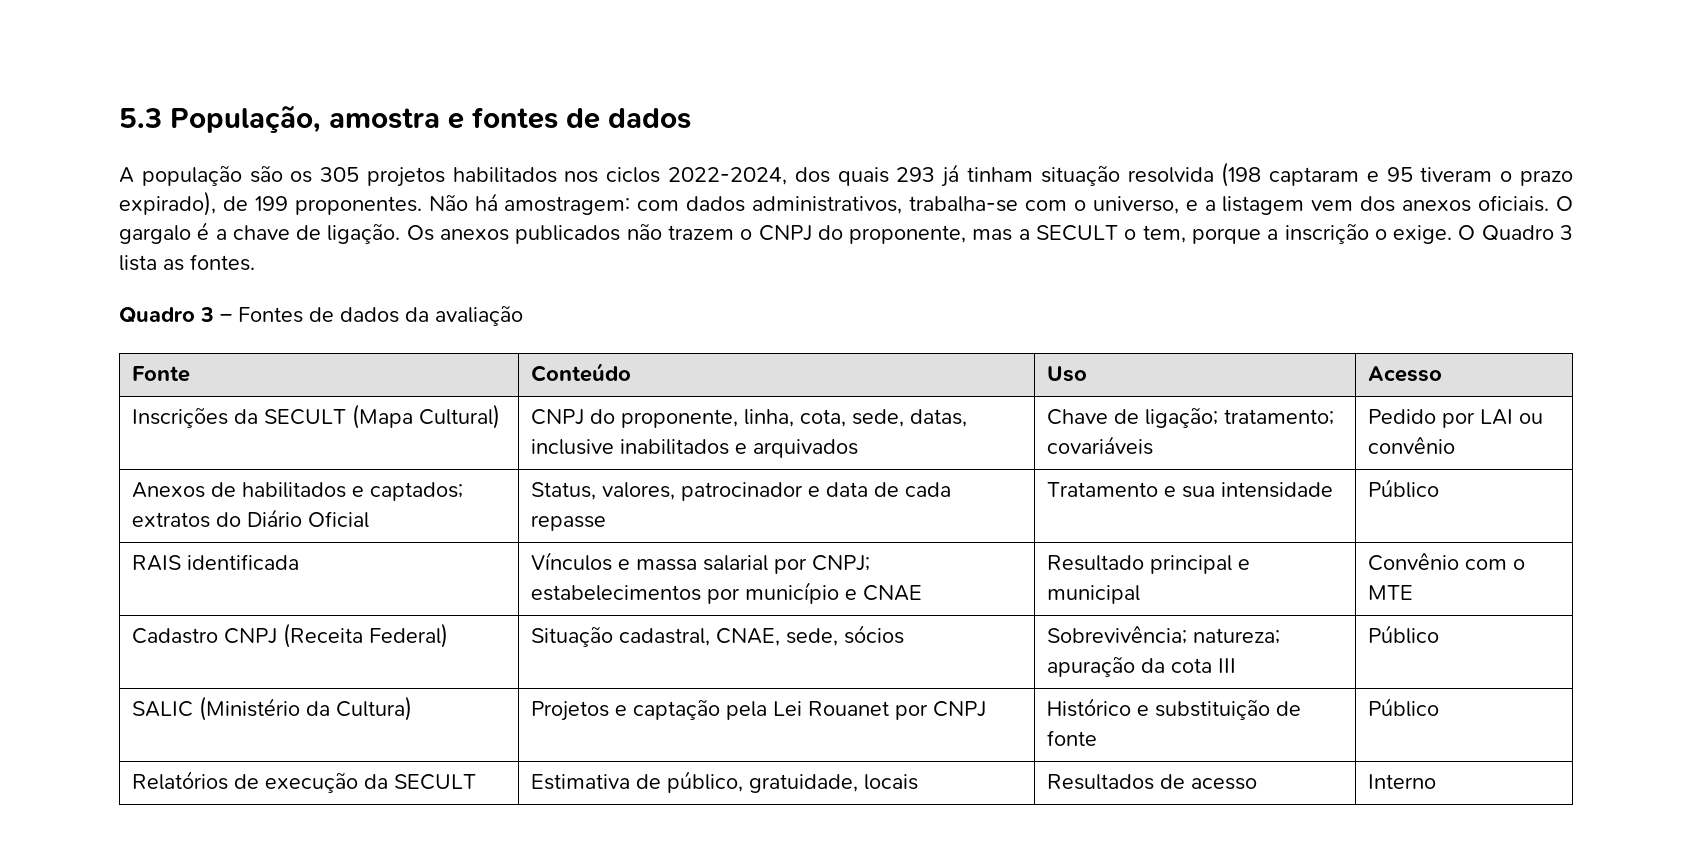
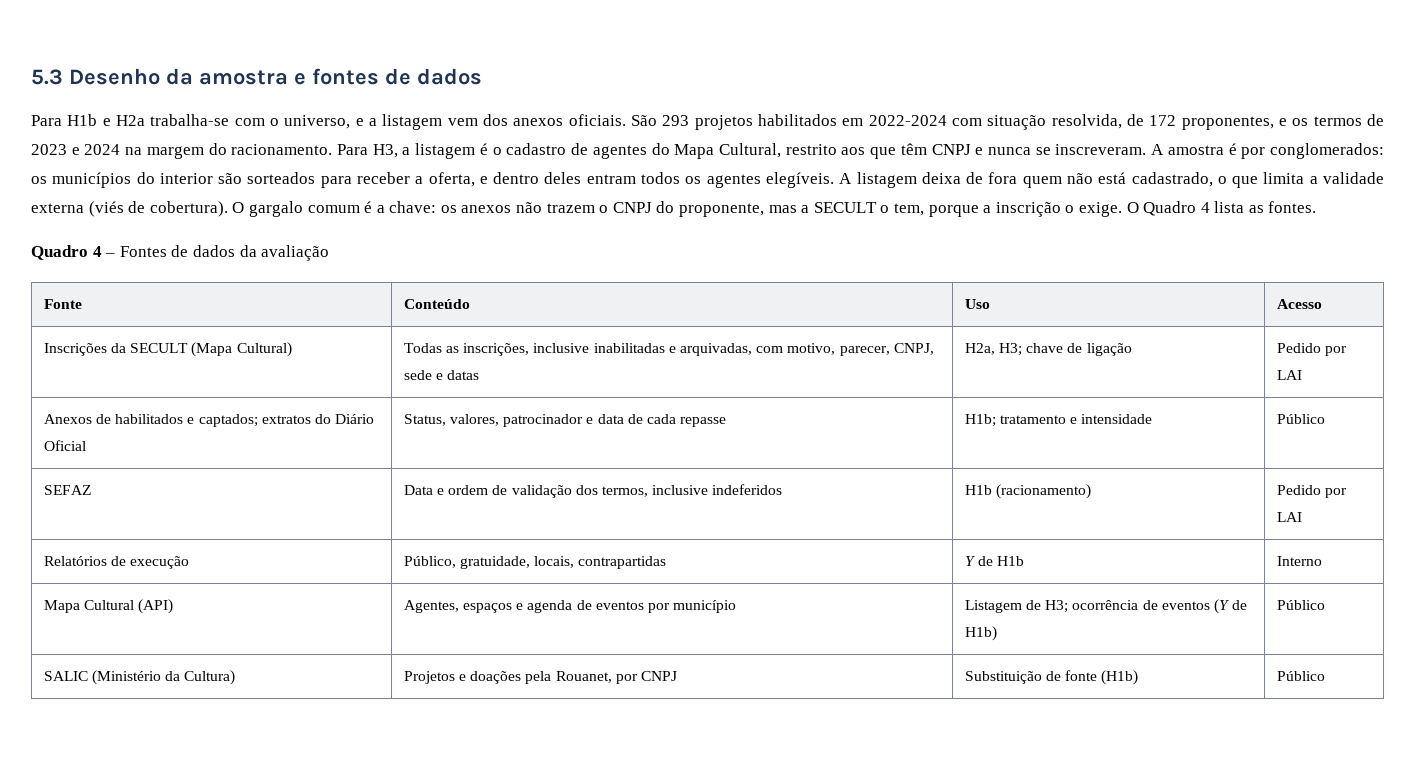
- 5.3 População, amostra e fontes de dados
+ 5.3 Desenho da amostra e fontes de dados
- A população são os 305 projetos habilitados nos ciclos 2022-2024, dos quais 293 já tinham situação resolvida (198 captaram e 95 tiveram o prazo expirado), de 199 proponentes. Não há amostragem: com dados administrativos, trabalha-se com o universo, e a listagem vem dos anexos oficiais.
+ Para H1b e H2a trabalha-se com o universo, e a listagem vem dos anexos oficiais.
+ São 293 projetos habilitados em 2022-2024 com situação resolvida, de 172 proponentes, e os termos de 2023 e 2024 na margem do racionamento. Para H3, a listagem é o cadastro de agentes do Mapa Cultural, restrito aos que têm CNPJ e nunca se inscreveram. A amostra é por conglomerados: os municípios do interior são sorteados para receber a oferta, e dentro deles entram todos os agentes elegíveis. A listagem deixa de fora quem não está cadastrado, o que limita a validade externa (viés de cobertura).
- O gargalo é a chave de ligação. Os anexos publicados não trazem o CNPJ do proponente, mas a SECULT o tem, porque a inscrição o exige.
+ O gargalo comum é a chave: os anexos não trazem o CNPJ do proponente, mas a SECULT o tem, porque a inscrição o exige.
- O Quadro 3 lista as fontes.
+ O Quadro 4 lista as fontes.
- Quadro 3 – Fontes de dados da avaliação
+ Quadro 4 – Fontes de dados da avaliação
- Inscrições da SECULT (Mapa Cultural) | CNPJ do proponente, linha, cota, sede, datas, inclusive inabilitados e arquivados | Chave de ligação; tratamento; covariáveis | Pedido por LAI ou convênio
+ Inscrições da SECULT (Mapa Cultural) | Todas as inscrições, inclusive inabilitadas e arquivadas, com motivo, parecer, CNPJ, sede e datas | H2a, H3; chave de ligação | Pedido por LAI
- Anexos de habilitados e captados; extratos do Diário Oficial | Status, valores, patrocinador e data de cada repasse | Tratamento e sua intensidade | Público
+ Anexos de habilitados e captados; extratos do Diário Oficial | Status, valores, patrocinador e data de cada repasse | H1b; tratamento e intensidade | Público
- RAIS identificada | Vínculos e massa salarial por CNPJ; estabelecimentos por município e CNAE | Resultado principal e municipal | Convênio com o MTE
- Cadastro CNPJ (Receita Federal) | Situação cadastral, CNAE, sede, sócios | Sobrevivência; natureza; apuração da cota III | Público
+ SEFAZ | Data e ordem de validação dos termos, inclusive indeferidos | H1b (racionamento) | Pedido por LAI
+ Relatórios de execução | Público, gratuidade, locais, contrapartidas | Y de H1b | Interno
+ Mapa Cultural (API) | Agentes, espaços e agenda de eventos por município | Listagem de H3; ocorrência de eventos (Y de H1b) | Público
- SALIC (Ministério da Cultura) | Projetos e captação pela Lei Rouanet por CNPJ | Histórico e substituição de fonte | Público
- Relatórios de execução da SECULT | Estimativa de público, gratuidade, locais | Resultados de acesso | Interno
+ SALIC (Ministério da Cultura) | Projetos e doações pela Rouanet, por CNPJ | Substituição de fonte (H1b) | Público

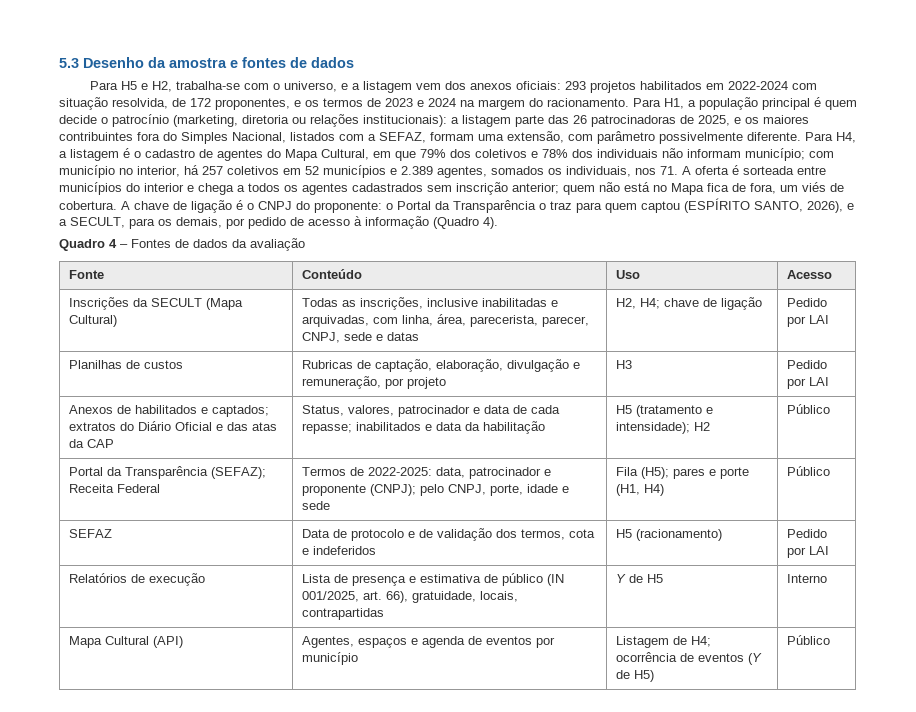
- Para H1b e H2a trabalha-se com o universo, e a listagem vem dos anexos oficiais. São 293 projetos habilitados em 2022-2024 com situação resolvida, de 172 proponentes, e os termos de 2023 e 2024 na margem do racionamento.
+ Para H5 e H2, trabalha-se com o universo, e a listagem vem dos anexos oficiais: 293 projetos habilitados em 2022-2024 com situação resolvida, de 172 proponentes, e os termos de 2023 e 2024 na margem do racionamento.
- Para H3, a listagem é o cadastro de agentes do Mapa Cultural, restrito aos que têm CNPJ e nunca se inscreveram. A amostra é por conglomerados: os municípios do interior são sorteados para receber a oferta, e dentro deles entram todos os agentes elegíveis. A listagem deixa de fora quem não está cadastrado, o que limita a validade externa (viés de cobertura). O gargalo comum é a chave: os anexos não trazem o CNPJ do proponente, mas a SECULT o tem, porque a inscrição o exige. O Quadro 4 lista as fontes.
+ Para H1, a população principal é quem decide o patrocínio (marketing, diretoria ou relações institucionais): a listagem parte das 26 patrocinadoras de 2025, e os maiores contribuintes fora do Simples Nacional, listados com a SEFAZ, formam uma extensão, com parâmetro possivelmente diferente. Para H4, a listagem é o cadastro de agentes do Mapa Cultural, em que 79% dos coletivos e 78% dos individuais não informam município; com município no interior, há 257 coletivos em 52 municípios e 2.389 agentes, somados os individuais, nos 71. A oferta é sorteada entre municípios do interior e chega a todos os agentes cadastrados sem inscrição anterior; quem não está no Mapa fica de fora, um viés de cobertura. A chave de ligação é o CNPJ do proponente: o Portal da Transparência o traz para quem captou (ESPÍRITO SANTO, 2026), e a SECULT, para os demais, por pedido de acesso à informação (Quadro 4).
- Inscrições da SECULT (Mapa Cultural) | Todas as inscrições, inclusive inabilitadas e arquivadas, com motivo, parecer, CNPJ, sede e datas | H2a, H3; chave de ligação | Pedido por LAI
+ Inscrições da SECULT (Mapa Cultural) | Todas as inscrições, inclusive inabilitadas e arquivadas, com linha, área, parecerista, parecer, CNPJ, sede e datas | H2, H4; chave de ligação | Pedido por LAI
+ Planilhas de custos | Rubricas de captação, elaboração, divulgação e remuneração, por projeto | H3 | Pedido por LAI
- Anexos de habilitados e captados; extratos do Diário Oficial | Status, valores, patrocinador e data de cada repasse | H1b; tratamento e intensidade | Público
+ Anexos de habilitados e captados; extratos do Diário Oficial e das atas da CAP | Status, valores, patrocinador e data de cada repasse; inabilitados e data da habilitação | H5 (tratamento e intensidade); H2 | Público
+ Portal da Transparência (SEFAZ); Receita Federal | Termos de 2022-2025: data, patrocinador e proponente (CNPJ); pelo CNPJ, porte, idade e sede | Fila (H5); pares e porte (H1, H4) | Público
- SEFAZ | Data e ordem de validação dos termos, inclusive indeferidos | H1b (racionamento) | Pedido por LAI
+ SEFAZ | Data de protocolo e de validação dos termos, cota e indeferidos | H5 (racionamento) | Pedido por LAI
- Relatórios de execução | Público, gratuidade, locais, contrapartidas | Y de H1b | Interno
+ Relatórios de execução | Lista de presença e estimativa de público (IN 001/2025, art. 66), gratuidade, locais, contrapartidas | Y de H5 | Interno
- Mapa Cultural (API) | Agentes, espaços e agenda de eventos por município | Listagem de H3; ocorrência de eventos (Y de H1b) | Público
- SALIC (Ministério da Cultura) | Projetos e doações pela Rouanet, por CNPJ | Substituição de fonte (H1b) | Público
+ Mapa Cultural (API) | Agentes, espaços e agenda de eventos por município | Listagem de H4; ocorrência de eventos (Y de H5) | Público

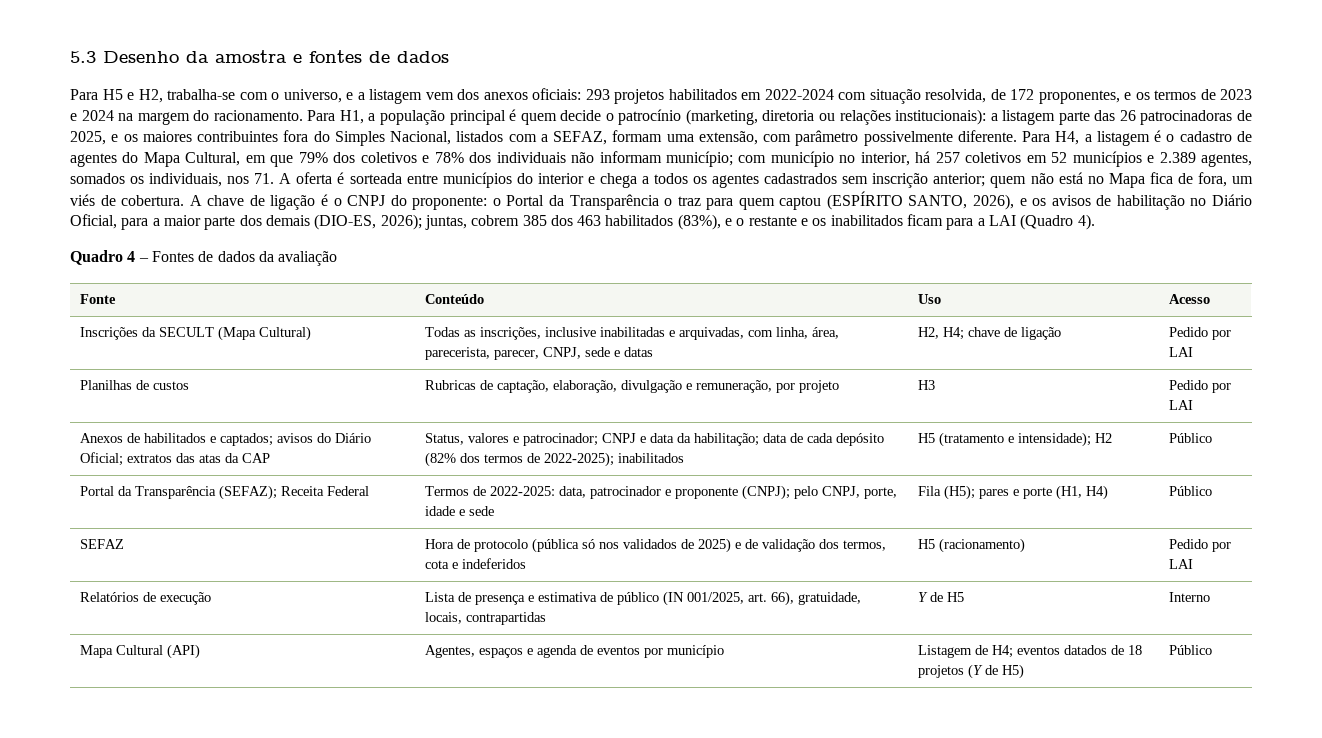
- A chave de ligação é o CNPJ do proponente: o Portal da Transparência o traz para quem captou (ESPÍRITO SANTO, 2026), e a SECULT, para os demais, por pedido de acesso à informação (Quadro 4).
+ A chave de ligação é o CNPJ do proponente: o Portal da Transparência o traz para quem captou (ESPÍRITO SANTO, 2026), e os avisos de habilitação no Diário Oficial, para a maior parte dos demais (DIO-ES, 2026); juntas, cobrem 385 dos 463 habilitados (83%), e o restante e os inabilitados ficam para a LAI (Quadro 4).
- Anexos de habilitados e captados; extratos do Diário Oficial e das atas da CAP | Status, valores, patrocinador e data de cada repasse; inabilitados e data da habilitação | H5 (tratamento e intensidade); H2 | Público
+ Anexos de habilitados e captados; avisos do Diário Oficial; extratos das atas da CAP | Status, valores e patrocinador; CNPJ e data da habilitação; data de cada depósito (82% dos termos de 2022-2025); inabilitados | H5 (tratamento e intensidade); H2 | Público
- SEFAZ | Data de protocolo e de validação dos termos, cota e indeferidos | H5 (racionamento) | Pedido por LAI
+ SEFAZ | Hora de protocolo (pública só nos validados de 2025) e de validação dos termos, cota e indeferidos | H5 (racionamento) | Pedido por LAI
- Mapa Cultural (API) | Agentes, espaços e agenda de eventos por município | Listagem de H4; ocorrência de eventos (Y de H5) | Público
+ Mapa Cultural (API) | Agentes, espaços e agenda de eventos por município | Listagem de H4; eventos datados de 18 projetos (Y de H5) | Público

